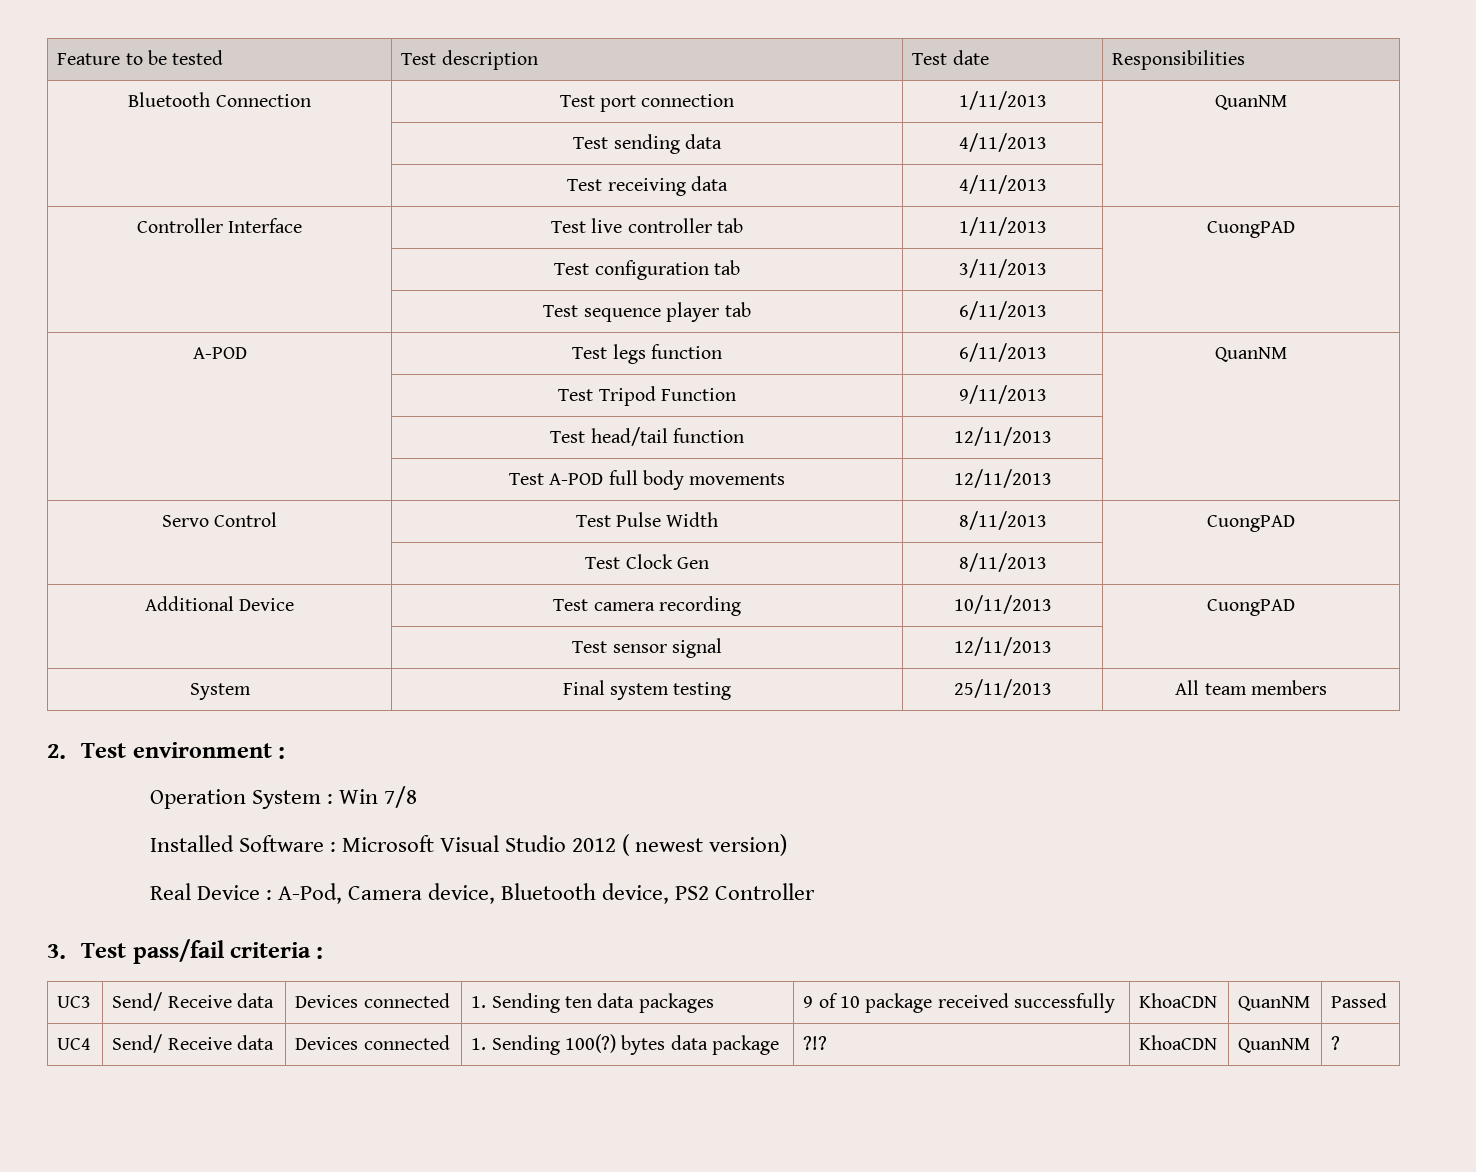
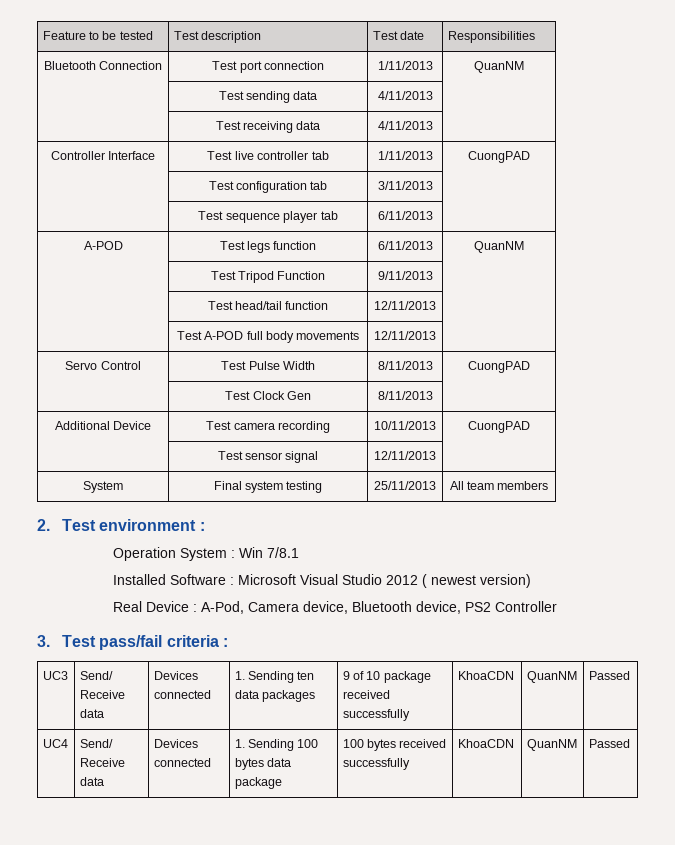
- Operation System : Win 7/8
+ Operation System : Win 7/8.1
- UC4 | Send/ Receive data | Devices connected | 1. Sending 100(?) bytes data package | ?!? | KhoaCDN | QuanNM | ?
+ UC4 | Send/ Receive data | Devices connected | 1. Sending 100 bytes data package | 100 bytes received successfully | KhoaCDN | QuanNM | Passed

